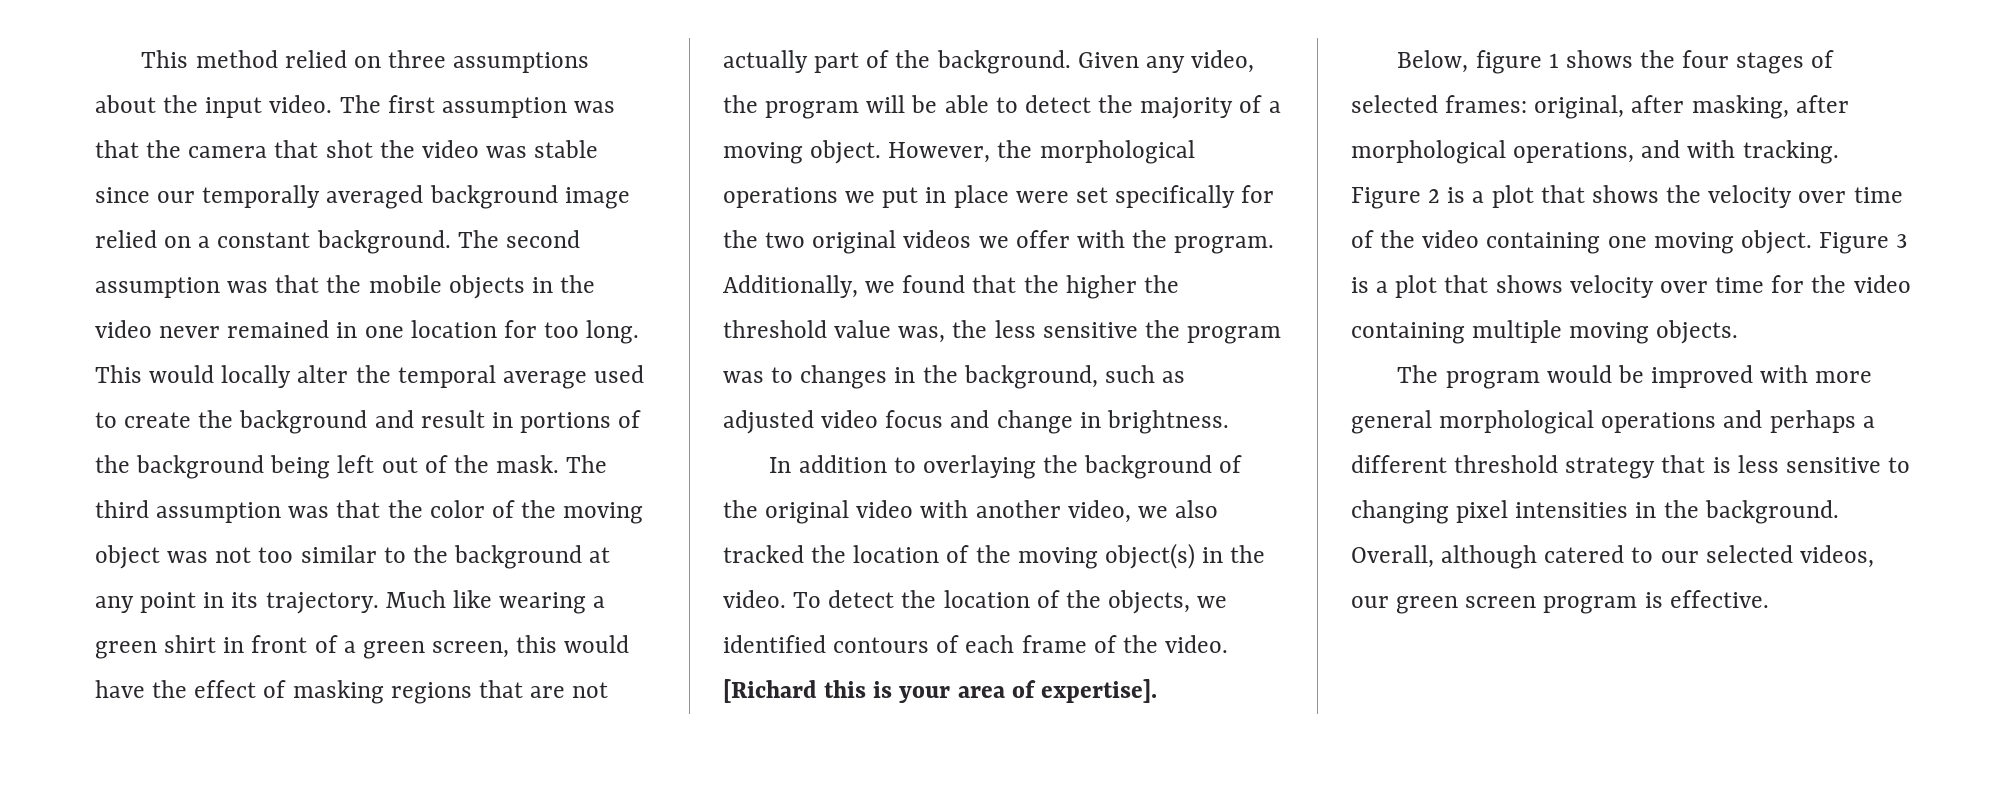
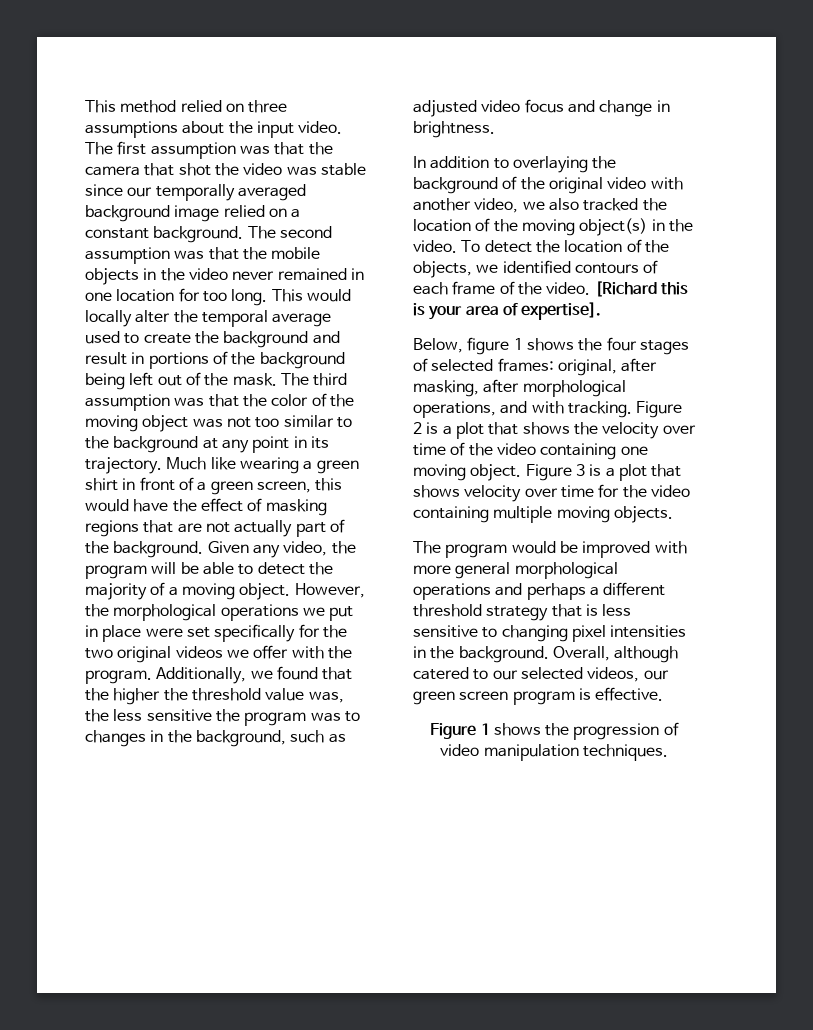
+ Figure 1 shows the progression of video manipulation techniques.

